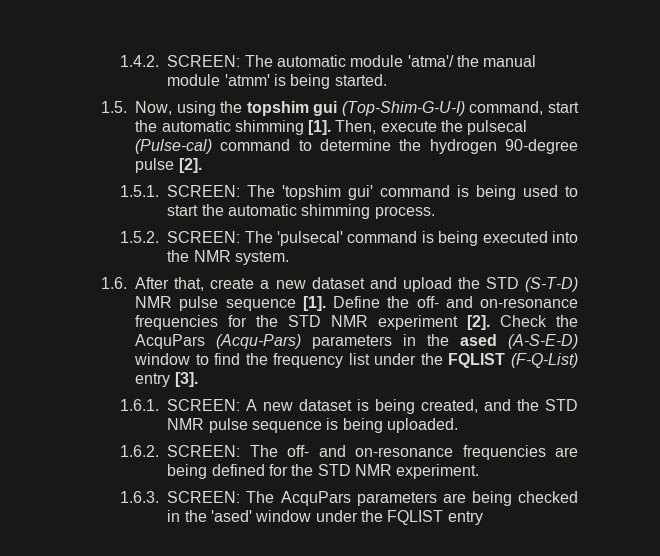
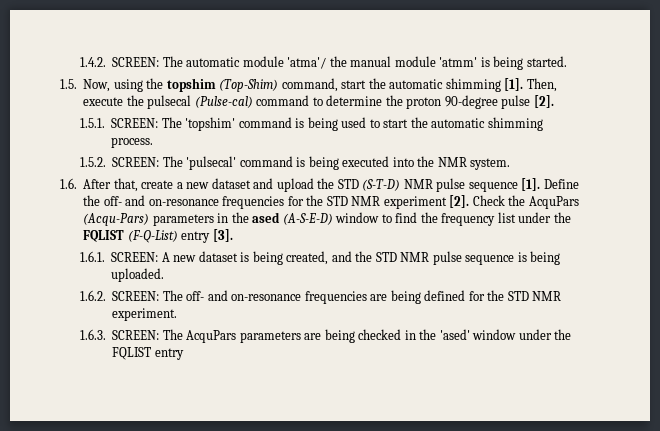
- 1.5. Now, using the topshim gui (Top-Shim-G-U-I) command, start the automatic shimming [1].
+ 1.5. Now, using the topshim (Top-Shim) command, start the automatic shimming [1].
- Then, execute the pulsecal (Pulse-cal) command to determine the hydrogen 90-degree pulse [2].
+ Then, execute the pulsecal (Pulse-cal) command to determine the proton 90-degree pulse [2].
- 1.5.1. SCREEN: The 'topshim gui' command is being used to start the automatic shimming process.
+ 1.5.1. SCREEN: The 'topshim' command is being used to start the automatic shimming process.

